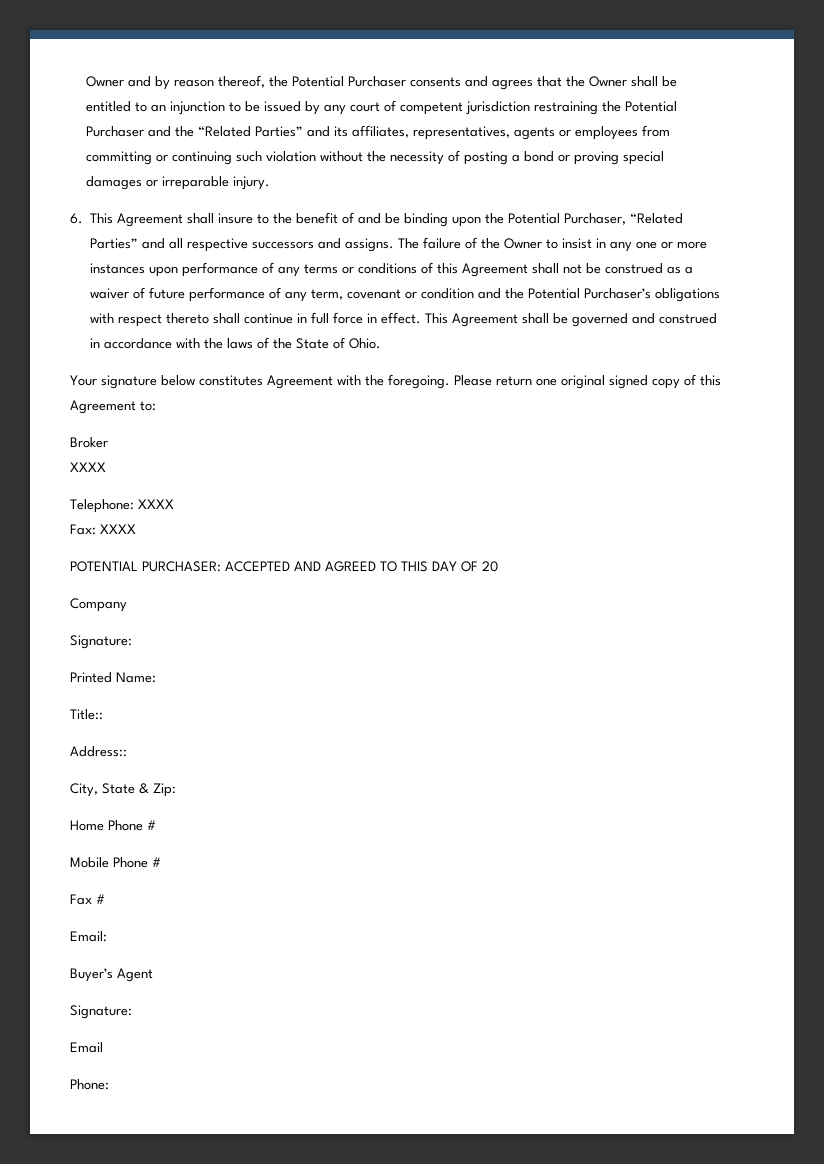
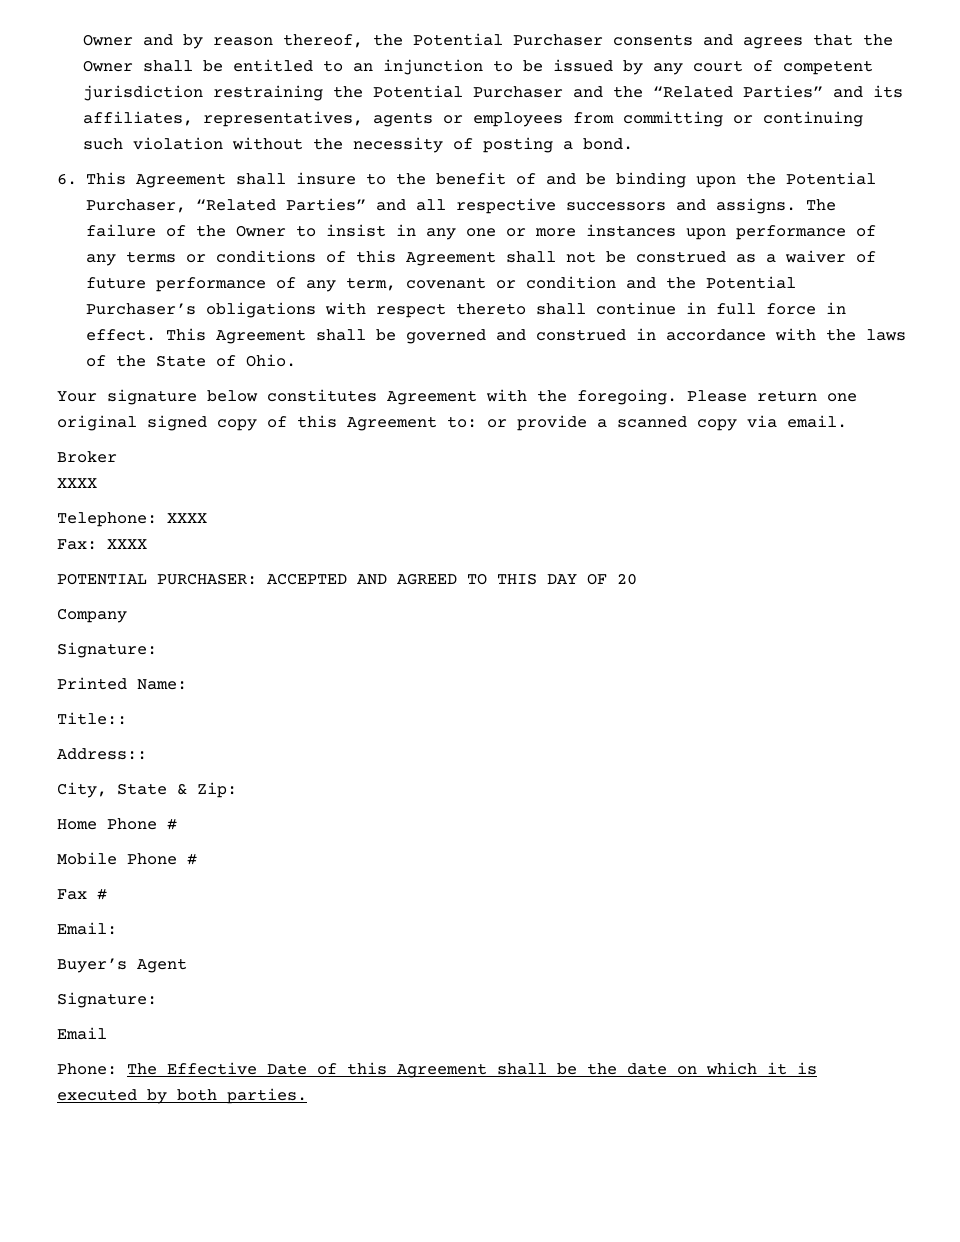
- Owner and by reason thereof, the Potential Purchaser consents and agrees that the Owner shall be entitled to an injunction to be issued by any court of competent jurisdiction restraining the Potential Purchaser and the “Related Parties” and its affiliates, representatives, agents or employees from committing or continuing such violation without the necessity of posting a bond or proving special damages or irreparable injury.
+ Owner and by reason thereof, the Potential Purchaser consents and agrees that the Owner shall be entitled to an injunction to be issued by any court of competent jurisdiction restraining the Potential Purchaser and the “Related Parties” and its affiliates, representatives, agents or employees from committing or continuing such violation without the necessity of posting a bond.
- Please return one original signed copy of this Agreement to:
+ Please return one original signed copy of this Agreement to: or provide a scanned copy via email.
- Phone:
+ Phone: The Effective Date of this Agreement shall be the date on which it is executed by both parties.

